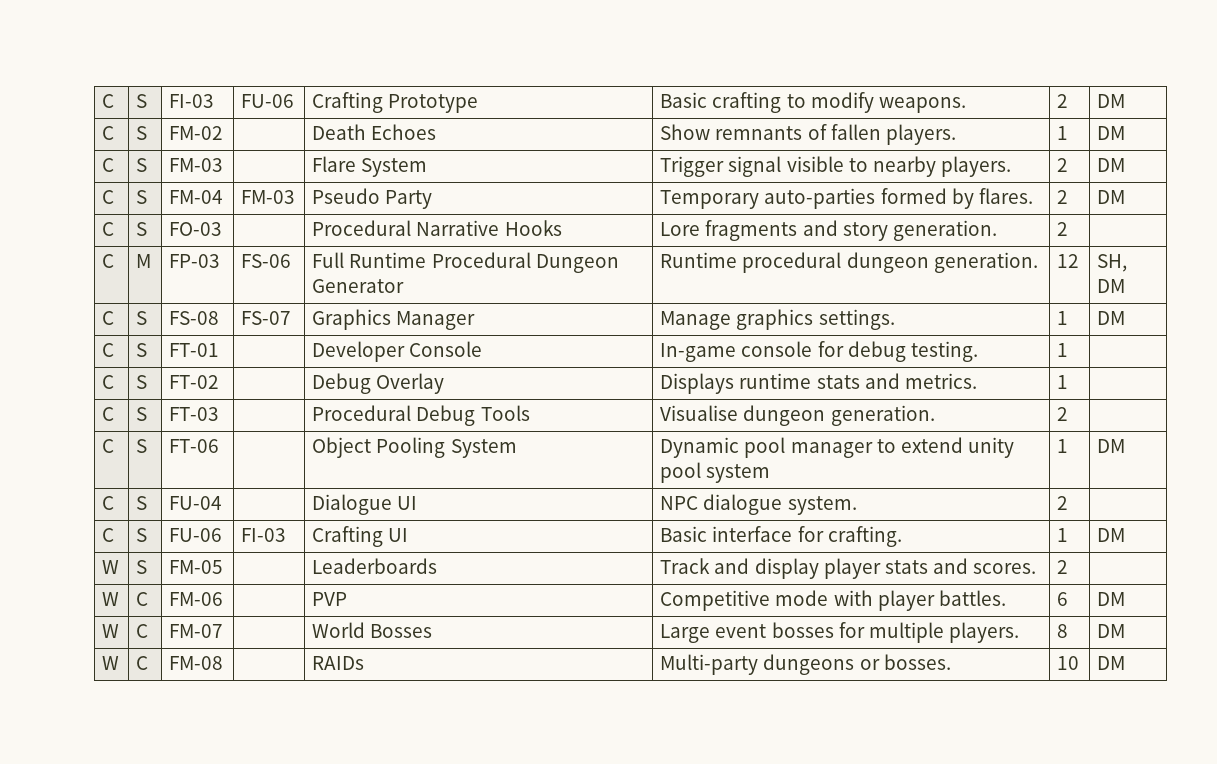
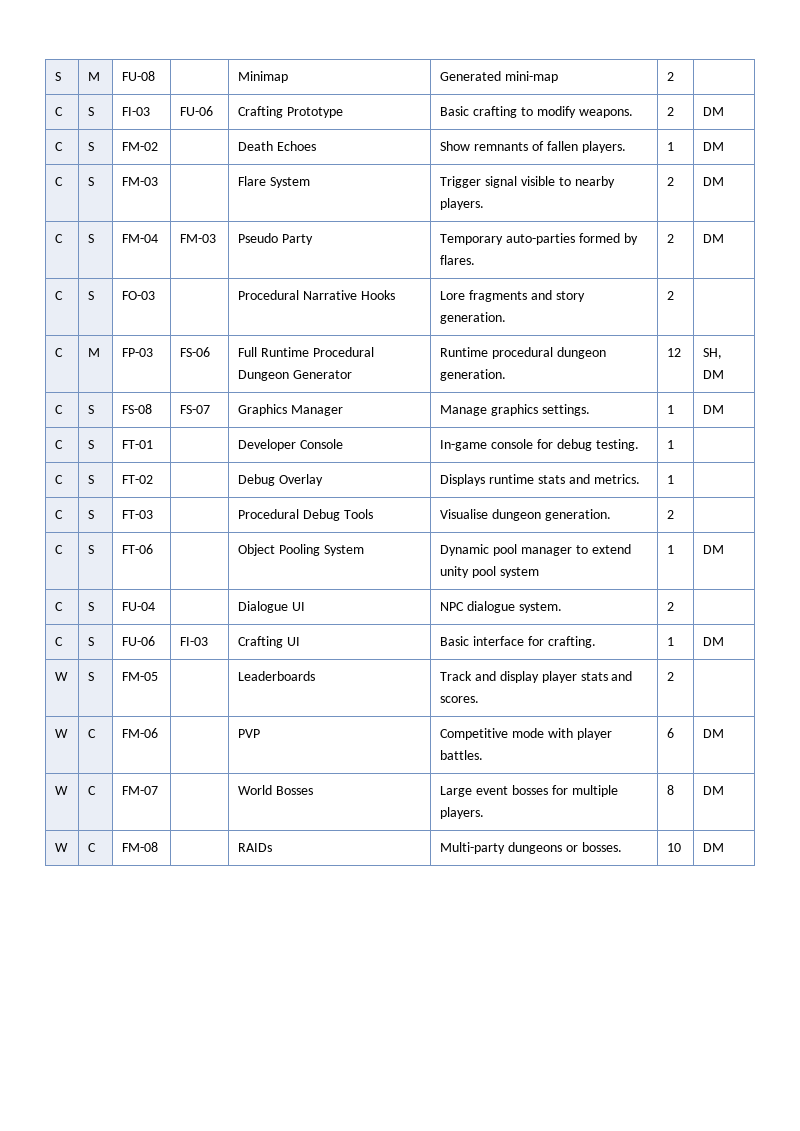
+ S | M | FU-08 | | Minimap | Generated mini-map | 2 |

